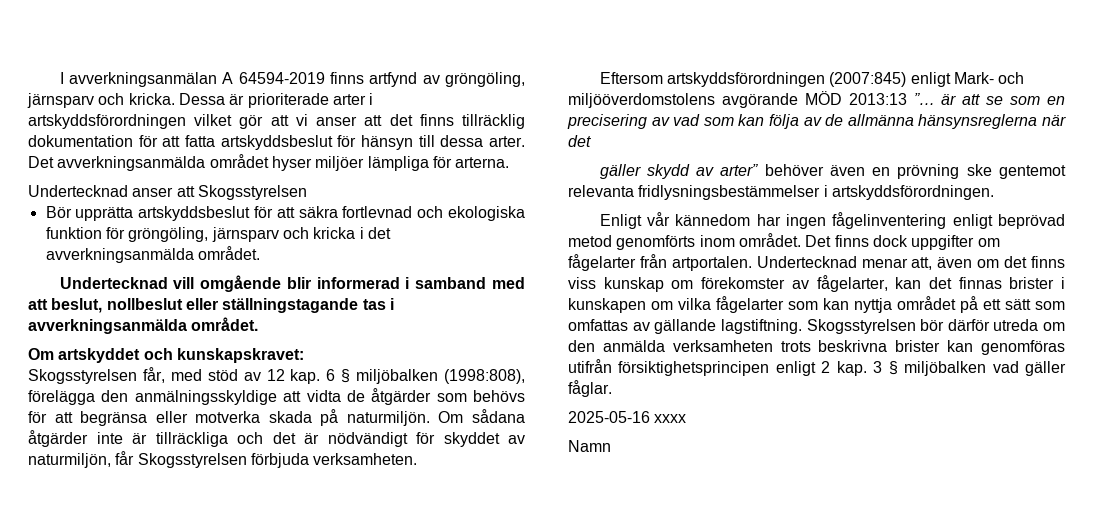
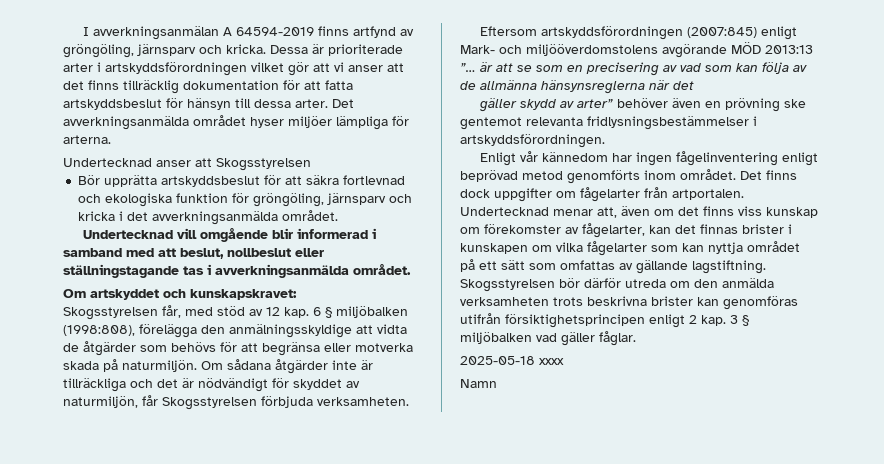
- 2025-05-16 xxxx
+ 2025-05-18 xxxx

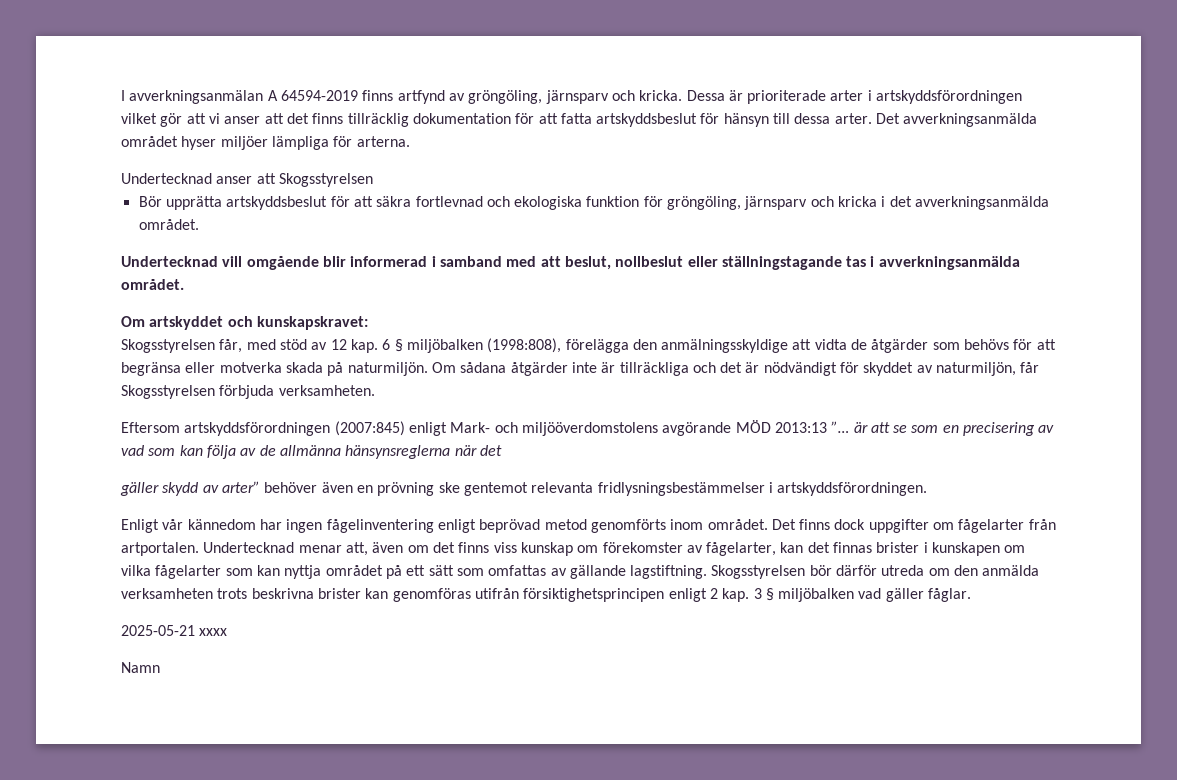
- 2025-05-18 xxxx
+ 2025-05-21 xxxx

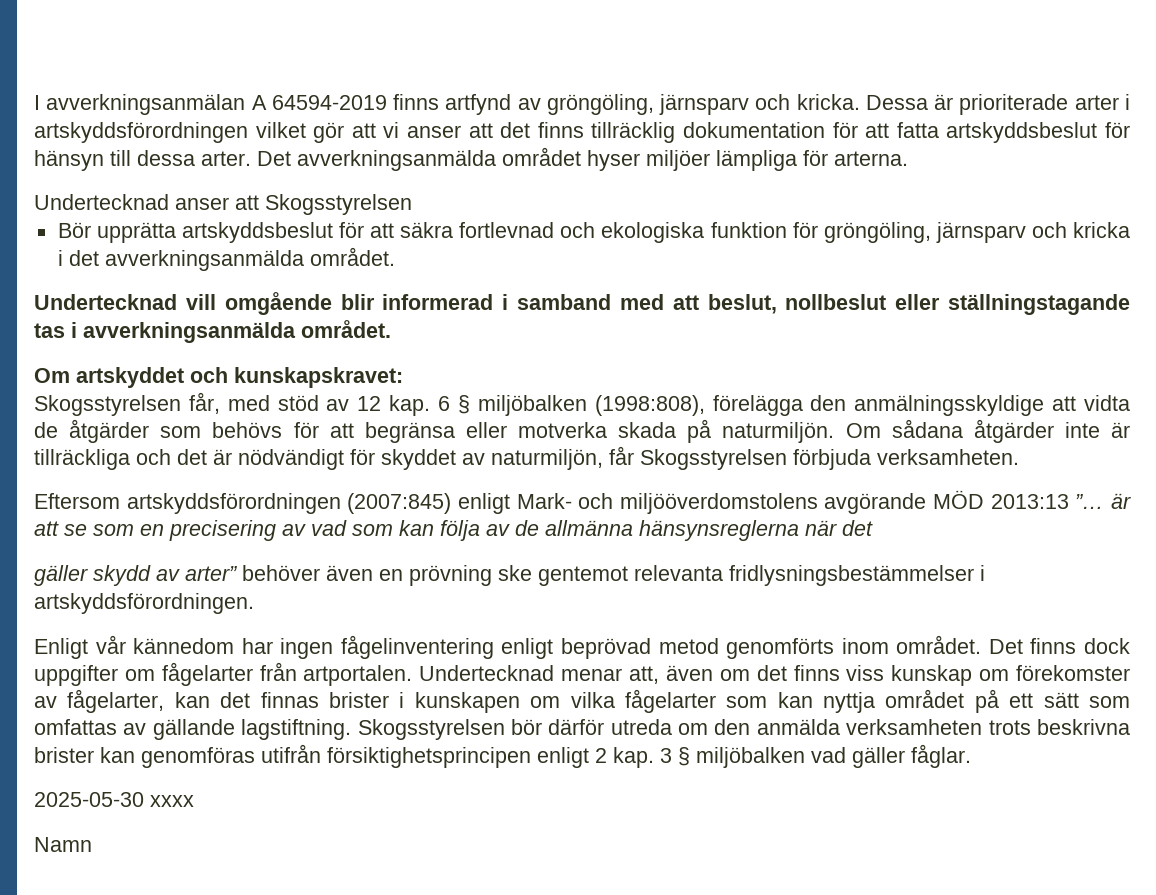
- 2025-05-21 xxxx
+ 2025-05-30 xxxx

